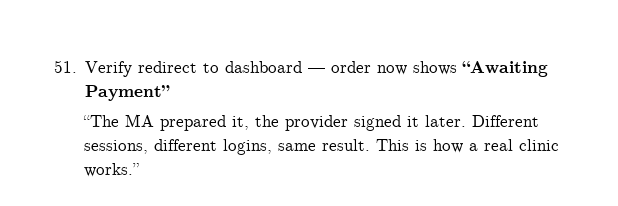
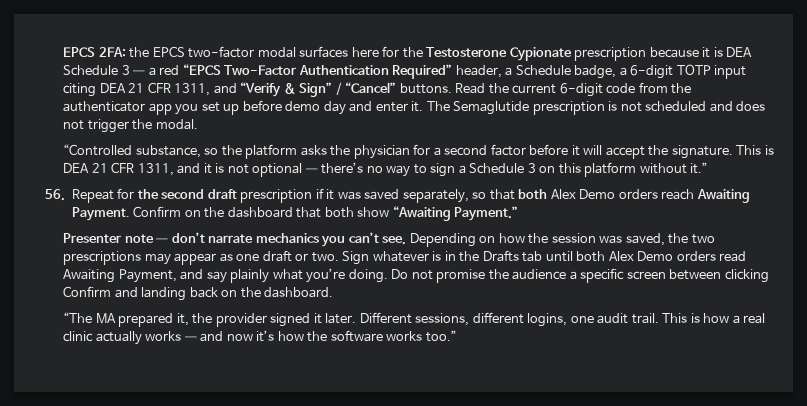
- 51. Verify redirect to dashboard — order now shows “Awaiting Payment”
+ EPCS 2FA: the EPCS two-factor modal surfaces here for the Testosterone Cypionate prescription because it is DEA Schedule 3 — a red “EPCS Two-Factor Authentication Required” header, a Schedule badge, a 6-digit TOTP input citing DEA 21 CFR 1311, and “Verify & Sign” / “Cancel” buttons. Read the current 6-digit code from the authenticator app you set up before demo day and enter it. The Semaglutide prescription is not scheduled and does not trigger the modal.
+ “Controlled substance, so the platform asks the physician for a second factor before it will accept the signature. This is DEA 21 CFR 1311, and it is not optional — there’s no way to sign a Schedule 3 on this platform without it.”
+ 56. Repeat for the second draft prescription if it was saved separately, so that both Alex Demo orders reach Awaiting Payment. Confirm on the dashboard that both show “Awaiting Payment.”
+ Presenter note — don’t narrate mechanics you can’t see. Depending on how the session was saved, the two prescriptions may appear as one draft or two. Sign whatever is in the Drafts tab until both Alex Demo orders read Awaiting Payment, and say plainly what you’re doing. Do not promise the audience a specific screen between clicking Confirm and landing back on the dashboard.
- Different sessions, different logins, same result.
+ Different sessions, different logins, one audit trail.
- This is how a real clinic works.”
+ This is how a real clinic actually works — and now it’s how the software works too.”

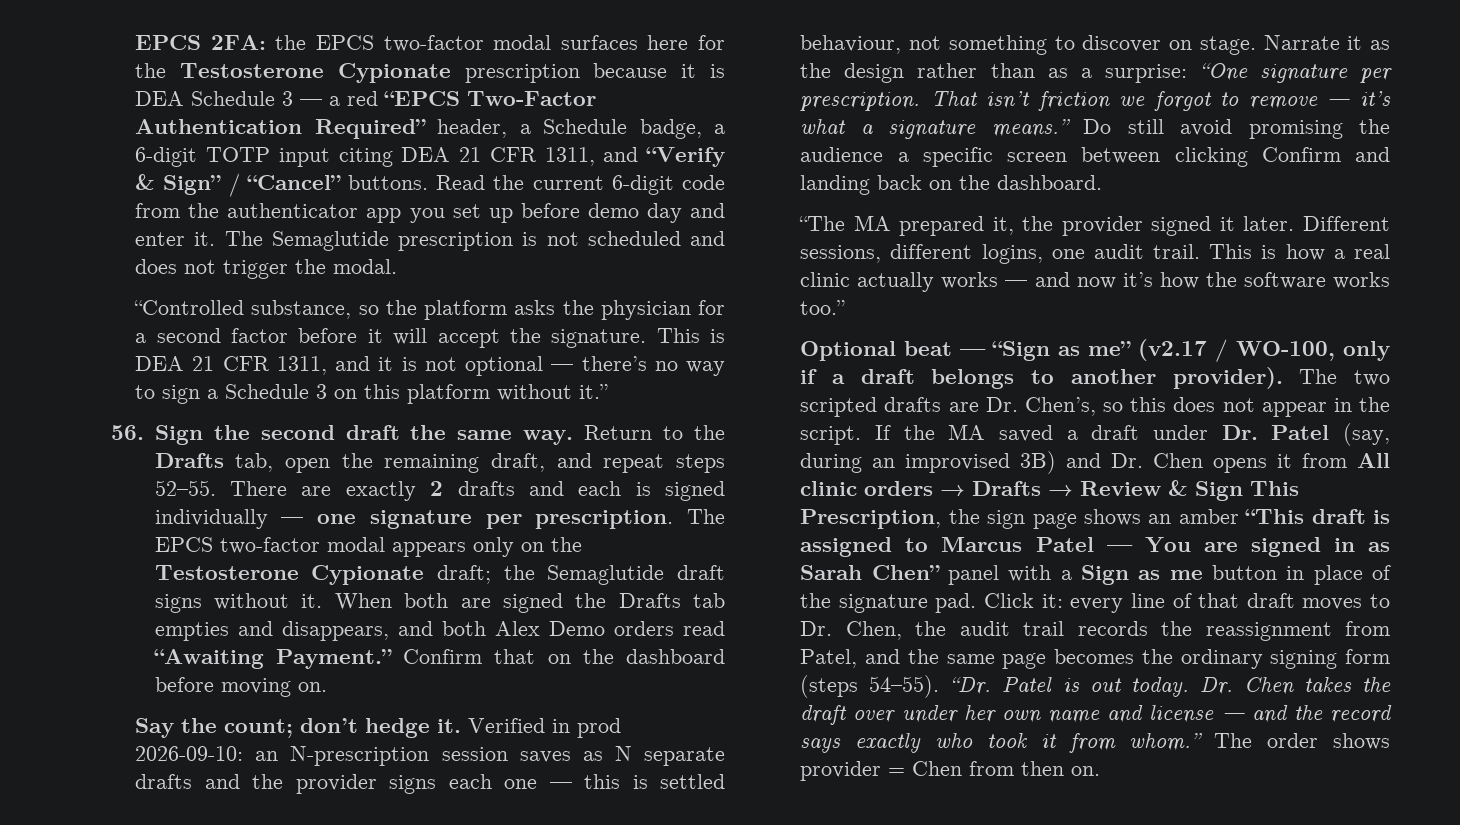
- 56. Repeat for the second draft prescription if it was saved separately, so that both Alex Demo orders reach Awaiting Payment. Confirm on the dashboard that both show “Awaiting Payment.”
- Presenter note — don’t narrate mechanics you can’t see. Depending on how the session was saved, the two prescriptions may appear as one draft or two. Sign whatever is in the Drafts tab until both Alex Demo orders read Awaiting Payment, and say plainly what you’re doing. Do not promise the audience a specific screen between clicking Confirm and landing back on the dashboard.
+ 56. Sign the second draft the same way. Return to the Drafts tab, open the remaining draft, and repeat steps 52–55. There are exactly 2 drafts and each is signed individually — one signature per prescription. The EPCS two-factor modal appears only on the Testosterone Cypionate draft; the Semaglutide draft signs without it. When both are signed the Drafts tab empties and disappears, and both Alex Demo orders read “Awaiting Payment.” Confirm that on the dashboard before moving on.
+ Say the count; don’t hedge it. Verified in prod 2026-09-10: an N-prescription session saves as N separate drafts and the provider signs each one — this is settled behaviour, not something to discover on stage. Narrate it as the design rather than as a surprise: “One signature per prescription. That isn’t friction we forgot to remove — it’s what a signature means.” Do still avoid promising the audience a specific screen between clicking Confirm and landing back on the dashboard.
+ Optional beat — “Sign as me” (v2.17 / WO-100, only if a draft belongs to another provider). The two scripted drafts are Dr. Chen’s, so this does not appear in the script. If the MA saved a draft under Dr. Patel (say, during an improvised 3B) and Dr. Chen opens it from All clinic orders → Drafts → Review & Sign This Prescription, the sign page shows an amber “This draft is assigned to Marcus Patel — You are signed in as Sarah Chen” panel with a Sign as me button in place of the signature pad. Click it: every line of that draft moves to Dr. Chen, the audit trail records the reassignment from Patel, and the same page becomes the ordinary signing form (steps 54–55). “Dr. Patel is out today. Dr. Chen takes the draft over under her own name and license — and the record says exactly who took it from whom.” The order shows provider = Chen from then on.

